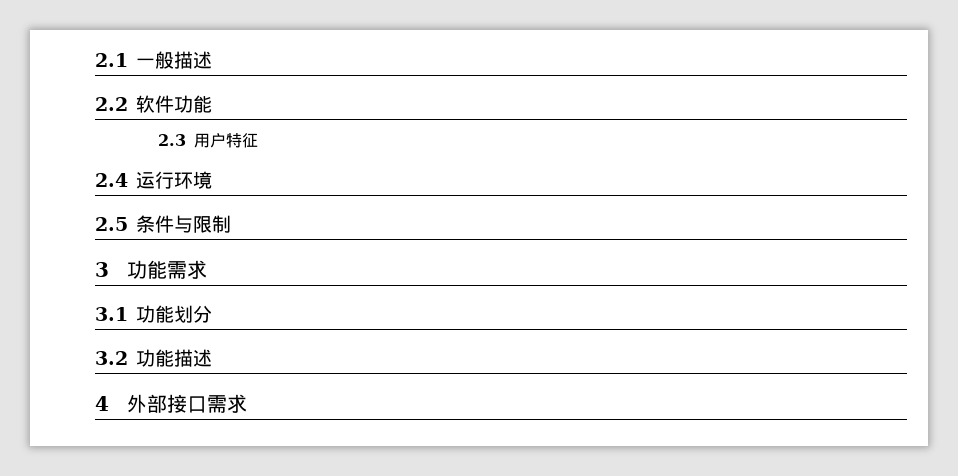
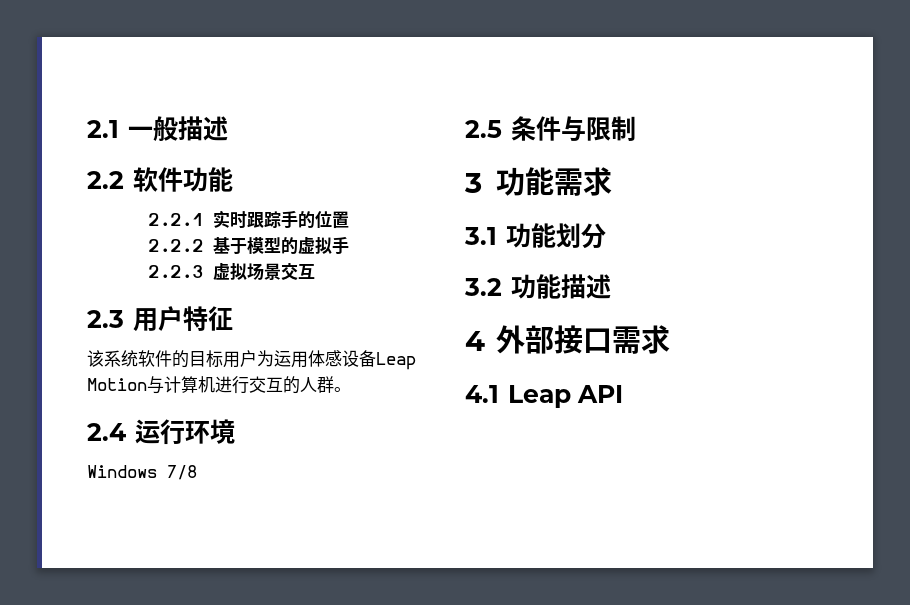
+ 2.2.1实时跟踪手的位置
+ 2.2.2基于模型的虚拟手
+ 2.2.3虚拟场景交互
  2.3用户特征
+ 该系统软件的目标用户为运用体感设备Leap Motion与计算机进行交互的人群。
+ Windows 7/8
+ 4.1 Leap API

